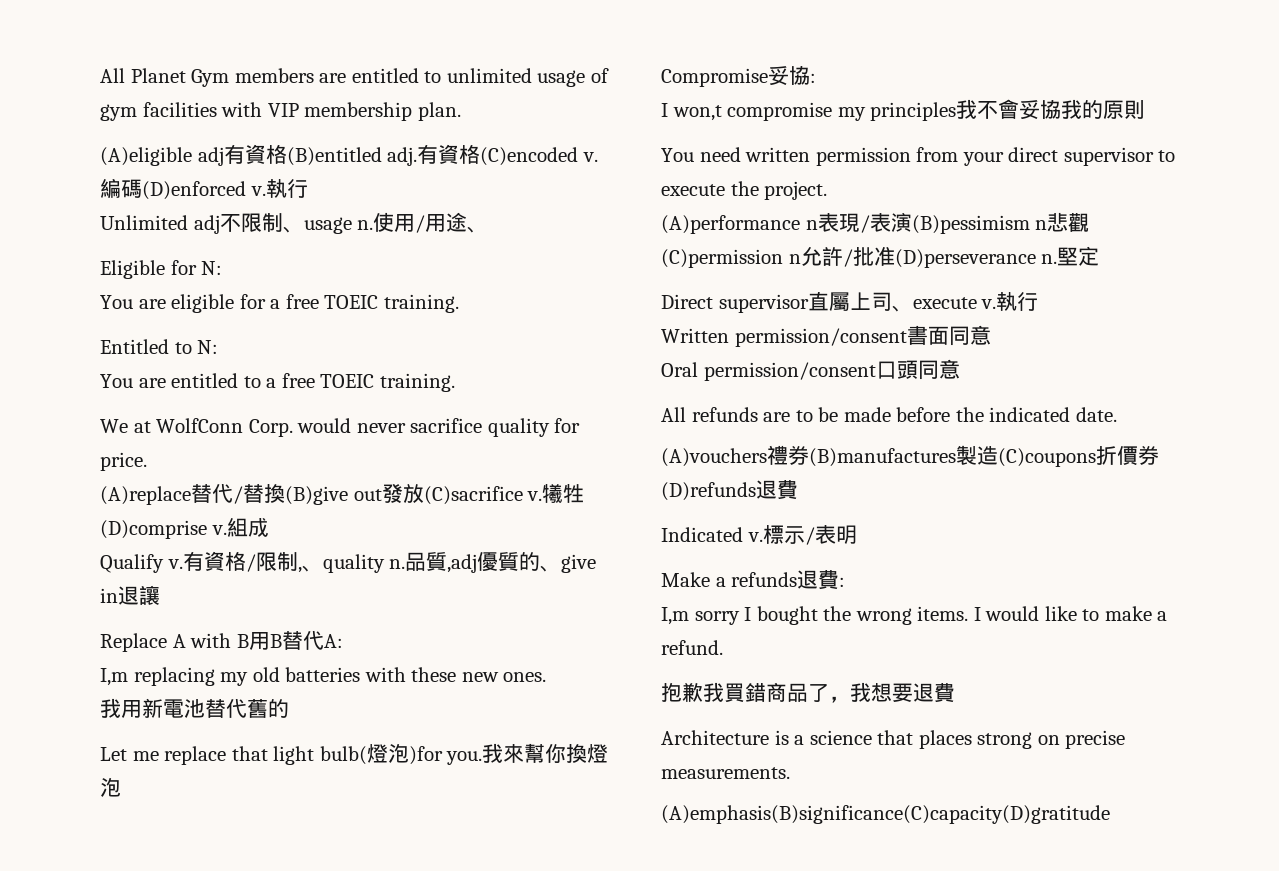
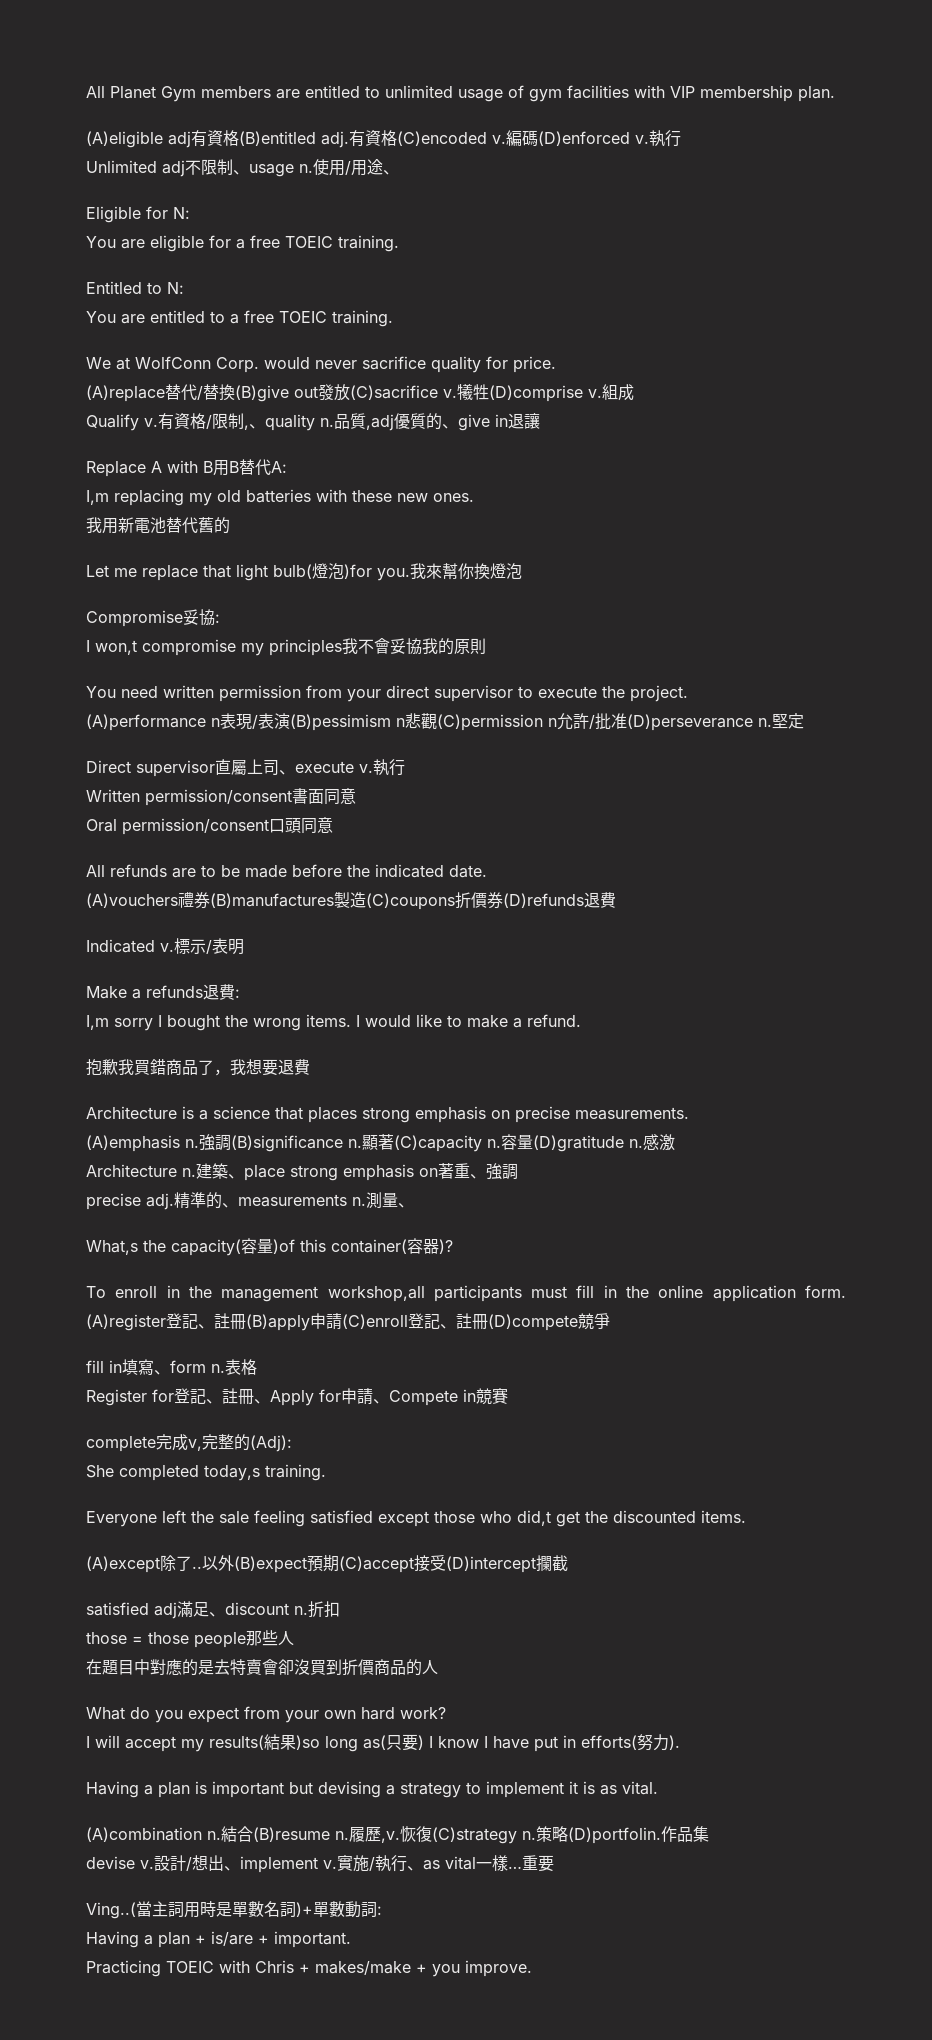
- Architecture is a science that places strong on precise measurements.
+ Architecture is a science that places strong emphasis on precise measurements.
- (A)emphasis(B)significance(C)capacity(D)gratitude
+ (A)emphasis n.強調(B)significance n.顯著(C)capacity n.容量(D)gratitude n.感激
+ Architecture n.建築、place strong emphasis on著重、強調
+ precise adj.精準的、measurements n.測量、
+ What,s the capacity(容量)of this container(容器)?
+ To enroll in the management workshop,all participants must fill in the online application form. (A)register登記、註冊(B)apply申請(C)enroll登記、註冊(D)compete競爭
+ fill in填寫、form n.表格
+ Register for登記、註冊、Apply for申請、Compete in競賽
+ complete完成v,完整的(Adj):
+ She completed today,s training.
+ Everyone left the sale feeling satisfied except those who did,t get the discounted items.
+ (A)except除了..以外(B)expect預期(C)accept接受(D)intercept攔截
+ satisfied adj滿足、discount n.折扣
+ those = those people那些人
+ 在題目中對應的是去特賣會卻沒買到折價商品的人
+ What do you expect from your own hard work?
+ I will accept my results(結果)so long as(只要) I know I have put in efforts(努力).
+ Having a plan is important but devising a strategy to implement it is as vital.
+ (A)combination n.結合(B)resume n.履歷,v.恢復(C)strategy n.策略(D)portfolin.作品集
+ devise v.設計/想出、implement v.實施/執行、as vital一樣…重要
+ Ving..(當主詞用時是單數名詞)+單數動詞:
+ Having a plan + is/are + important.
+ Practicing TOEIC with Chris + makes/make + you improve.

